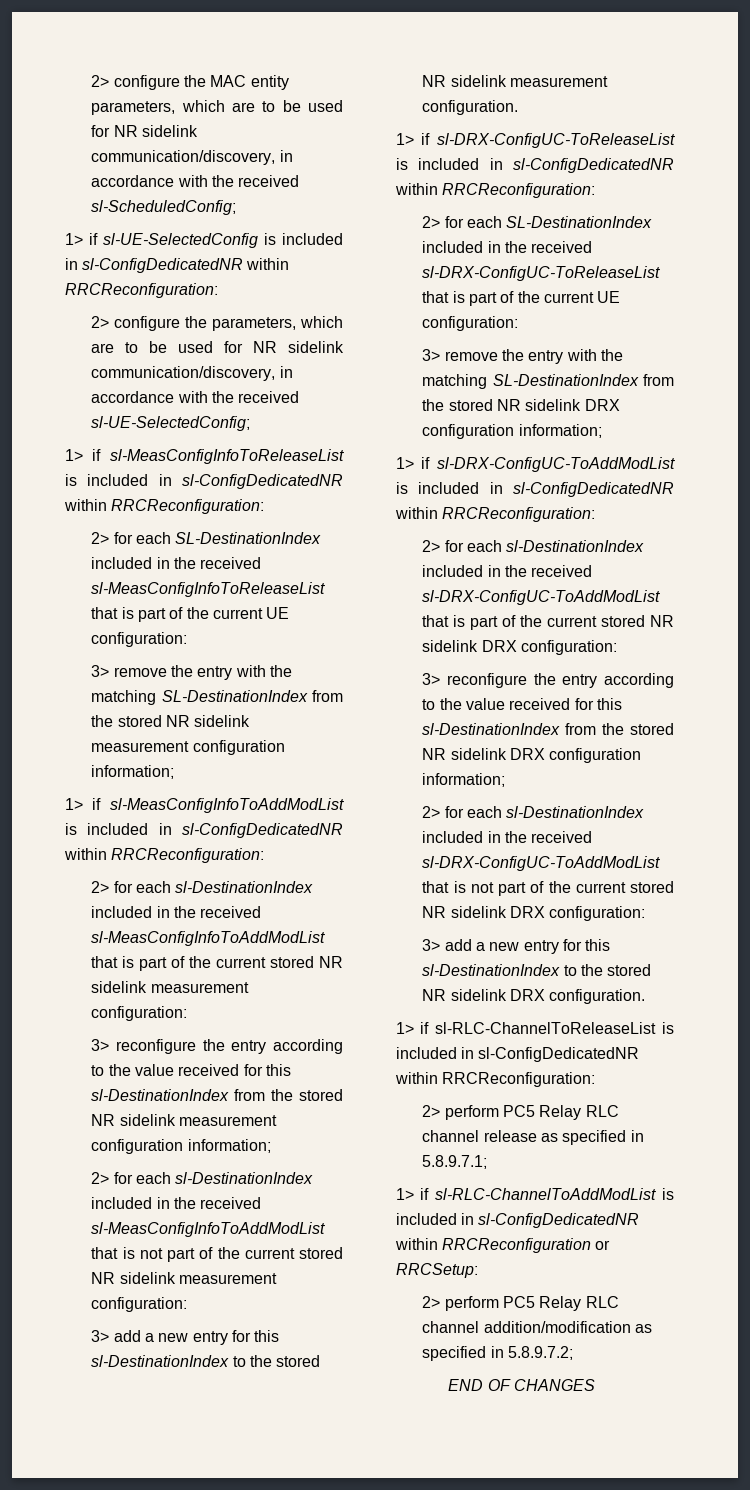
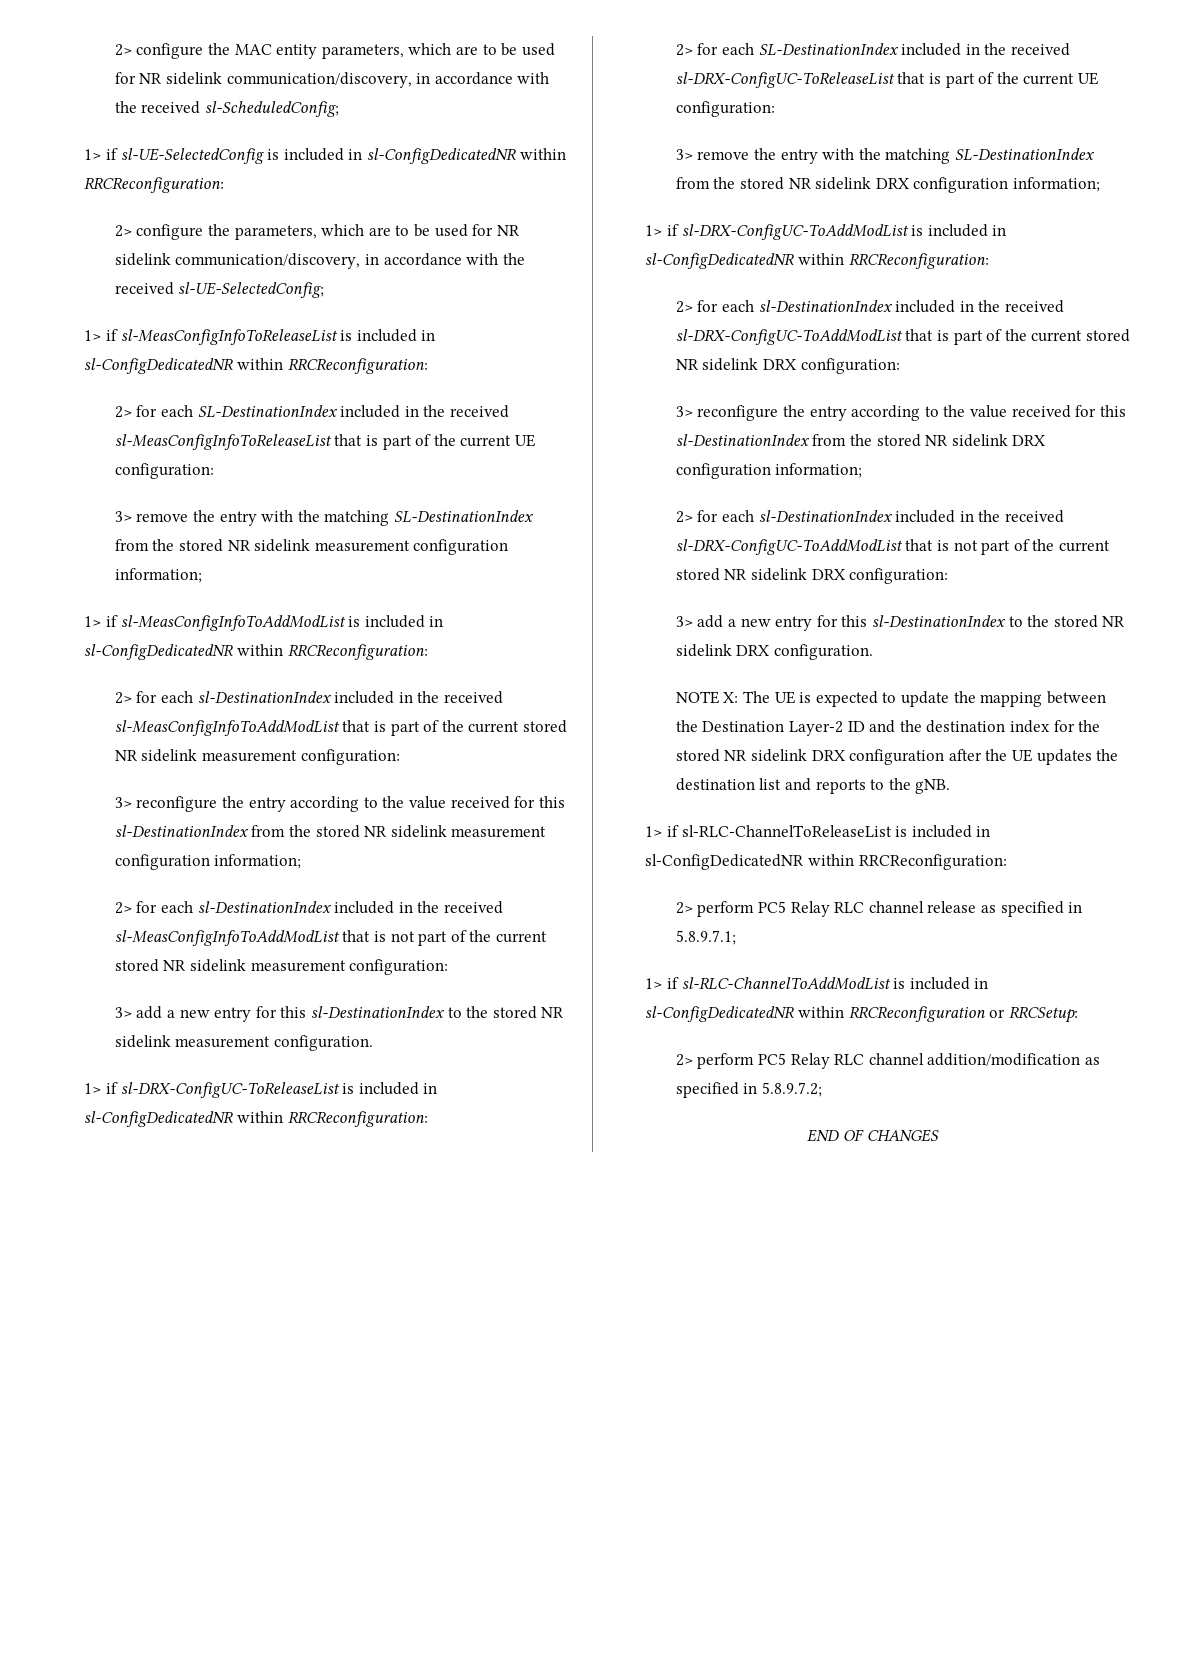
+ NOTE X: The UE is expected to update the mapping between the Destination Layer-2 ID and the destination index for the stored NR sidelink DRX configuration after the UE updates the destination list and reports to the gNB.

